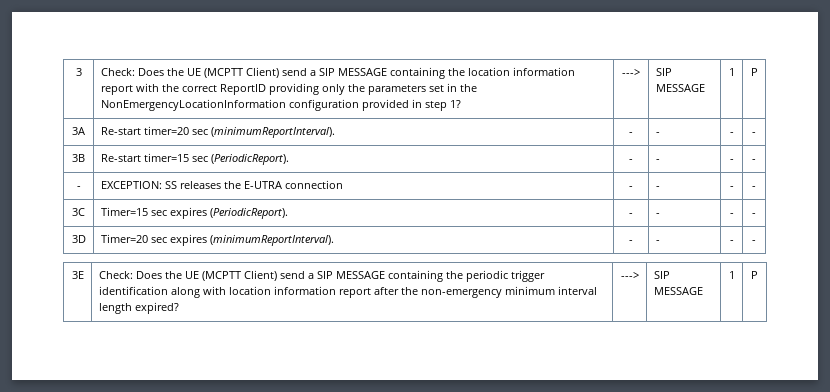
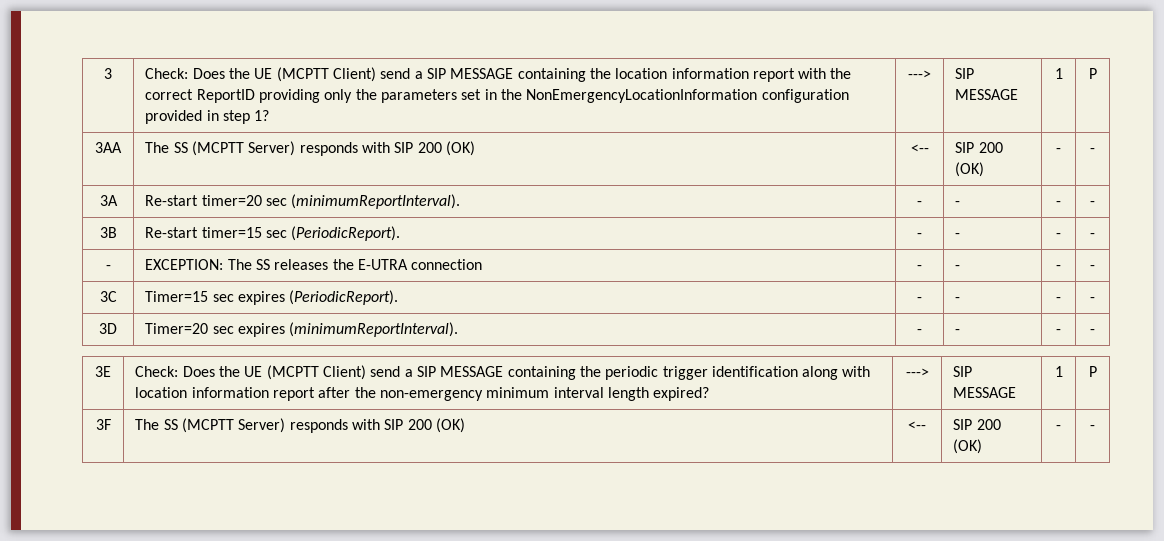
+ 3AA | The SS (MCPTT Server) responds with SIP 200 (OK) | <-- | SIP 200 (OK) | - | -
- - | EXCEPTION: SS releases the E-UTRA connection | - | - | - | -
+ - | EXCEPTION: The SS releases the E-UTRA connection | - | - | - | -
+ 3F | The SS (MCPTT Server) responds with SIP 200 (OK) | <-- | SIP 200 (OK) | - | -

